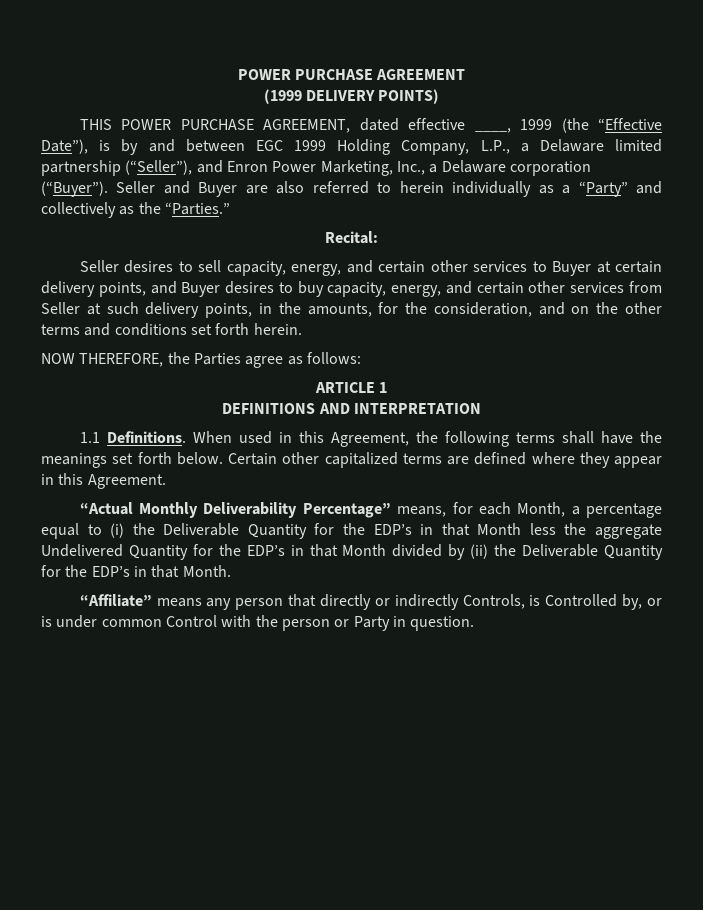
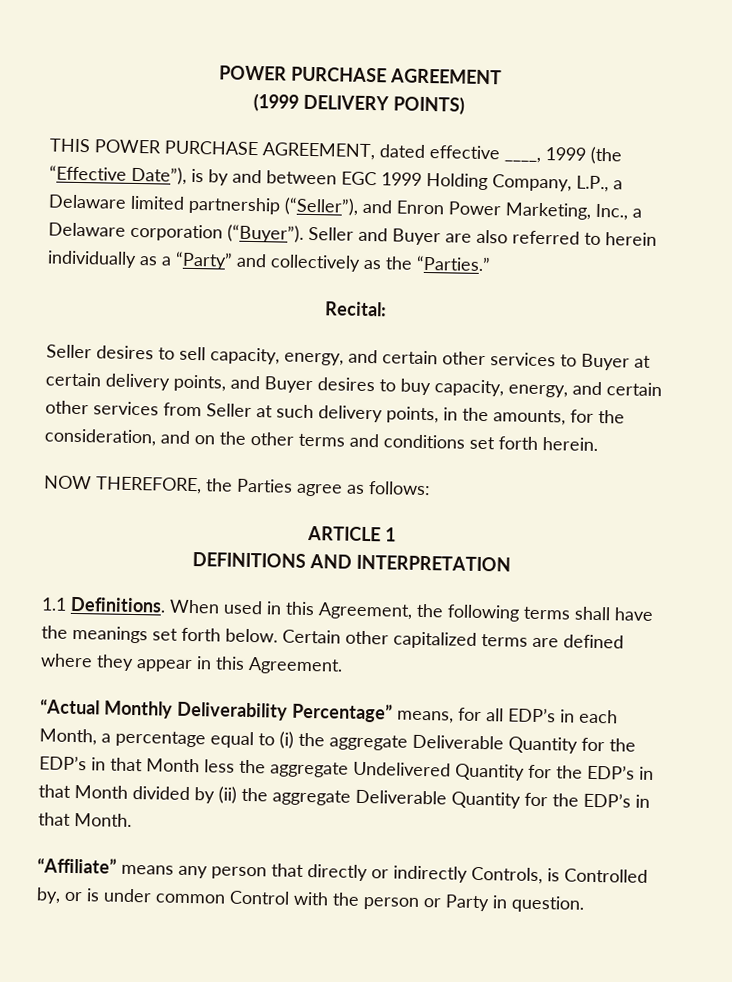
- “Actual Monthly Deliverability Percentage” means, for each Month, a percentage equal to (i) the Deliverable Quantity for the EDP’s in that Month less the aggregate Undelivered Quantity for the EDP’s in that Month divided by (ii) the Deliverable Quantity for the EDP’s in that Month.
+ “Actual Monthly Deliverability Percentage” means, for all EDP’s in each Month, a percentage equal to (i) the aggregate Deliverable Quantity for the EDP’s in that Month less the aggregate Undelivered Quantity for the EDP’s in that Month divided by (ii) the aggregate Deliverable Quantity for the EDP’s in that Month.

